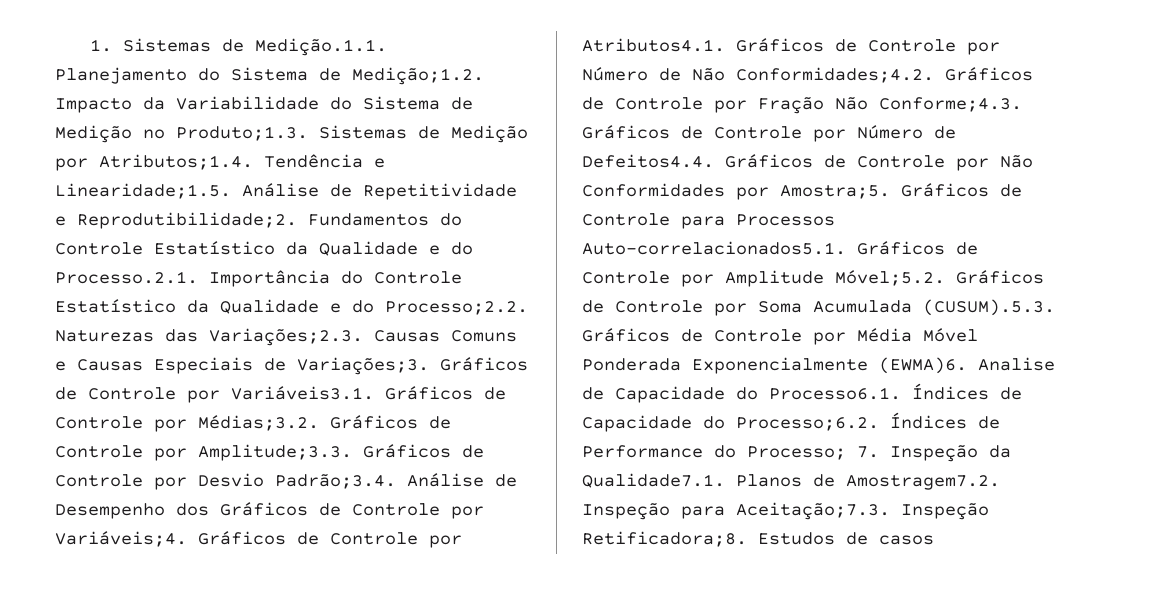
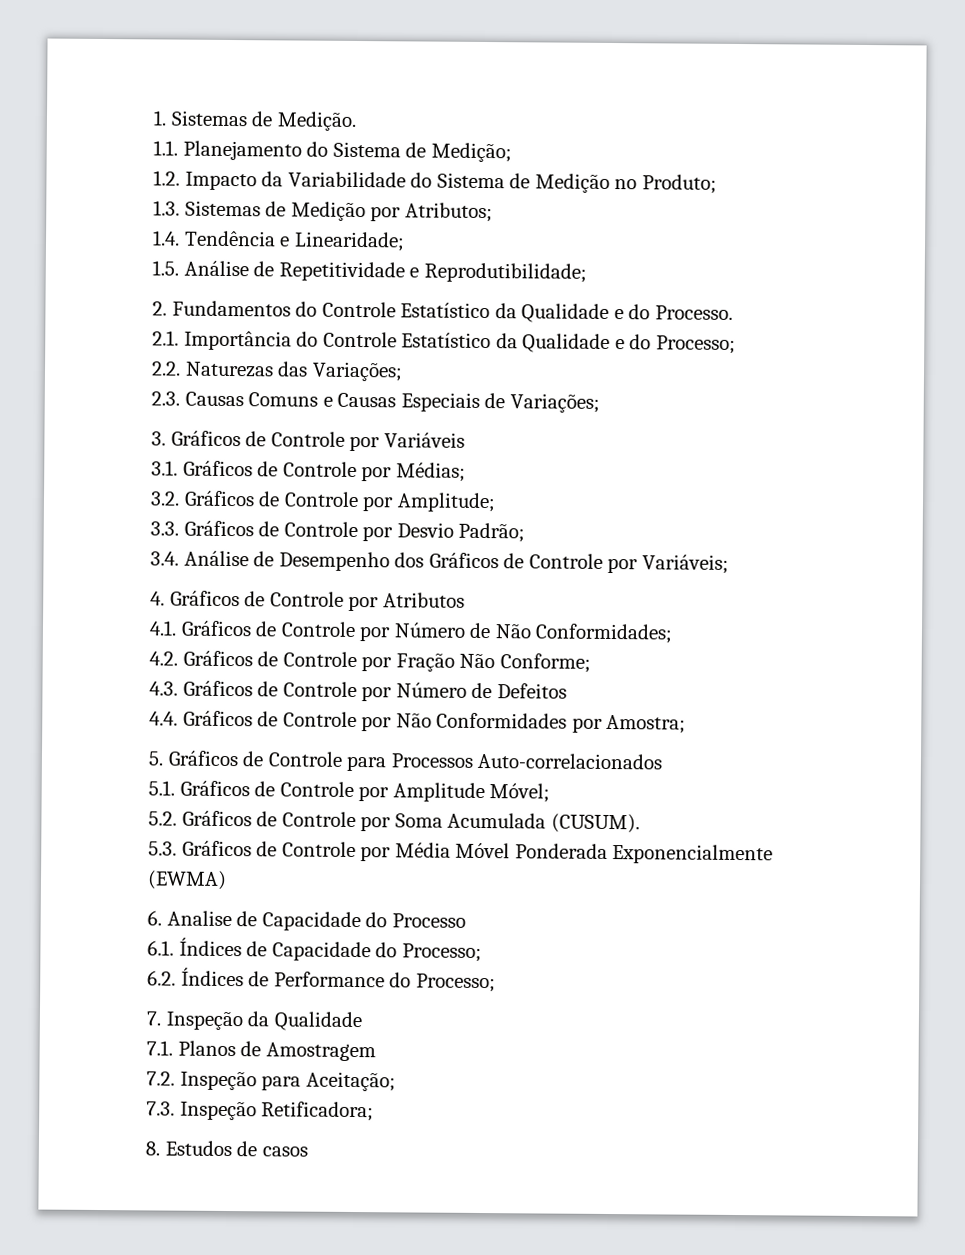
- 1. Sistemas de Medição.1.1. Planejamento do Sistema de Medição;1.2. Impacto da Variabilidade do Sistema de Medição no Produto;1.3. Sistemas de Medição por Atributos;1.4. Tendência e Linearidade;1.5. Análise de Repetitividade e Reprodutibilidade;2. Fundamentos do Controle Estatístico da Qualidade e do Processo.2.1. Importância do Controle Estatístico da Qualidade e do Processo;2.2. Naturezas das Variações;2.3. Causas Comuns e Causas Especiais de Variações;3. Gráficos de Controle por Variáveis3.1. Gráficos de Controle por Médias;3.2. Gráficos de Controle por Amplitude;3.3. Gráficos de Controle por Desvio Padrão;3.4. Análise de Desempenho dos Gráficos de Controle por Variáveis;4. Gráficos de Controle por Atributos4.1. Gráficos de Controle por Número de Não Conformidades;4.2. Gráficos de Controle por Fração Não Conforme;4.3. Gráficos de Controle por Número de Defeitos4.4. Gráficos de Controle por Não Conformidades por Amostra;5. Gráficos de Controle para Processos Auto-correlacionados5.1. Gráficos de Controle por Amplitude Móvel;5.2. Gráficos de Controle por Soma Acumulada (CUSUM).5.3. Gráficos de Controle por Média Móvel Ponderada Exponencialmente (EWMA)6. Analise de Capacidade do Processo6.1. Índices de Capacidade do Processo;6.2. Índices de Performance do Processo; 7. Inspeção da Qualidade7.1. Planos de Amostragem7.2. Inspeção para Aceitação;7.3. Inspeção Retificadora;8. Estudos de casos
+ 1. Sistemas de Medição.
+ 1.1. Planejamento do Sistema de Medição;
+ 1.2. Impacto da Variabilidade do Sistema de Medição no Produto;
+ 1.3. Sistemas de Medição por Atributos;
+ 1.4. Tendência e Linearidade;
+ 1.5. Análise de Repetitividade e Reprodutibilidade;
+ 2. Fundamentos do Controle Estatístico da Qualidade e do Processo.
+ 2.1. Importância do Controle Estatístico da Qualidade e do Processo;
+ 2.2. Naturezas das Variações;
+ 2.3. Causas Comuns e Causas Especiais de Variações;
+ 3. Gráficos de Controle por Variáveis
+ 3.1. Gráficos de Controle por Médias;
+ 3.2. Gráficos de Controle por Amplitude;
+ 3.3. Gráficos de Controle por Desvio Padrão;
+ 3.4. Análise de Desempenho dos Gráficos de Controle por Variáveis;
+ 4. Gráficos de Controle por Atributos
+ 4.1. Gráficos de Controle por Número de Não Conformidades;
+ 4.2. Gráficos de Controle por Fração Não Conforme;
+ 4.3. Gráficos de Controle por Número de Defeitos
+ 4.4. Gráficos de Controle por Não Conformidades por Amostra;
+ 5. Gráficos de Controle para Processos Auto-correlacionados
+ 5.1. Gráficos de Controle por Amplitude Móvel;
+ 5.2. Gráficos de Controle por Soma Acumulada (CUSUM).
+ 5.3. Gráficos de Controle por Média Móvel Ponderada Exponencialmente (EWMA)
+ 6. Analise de Capacidade do Processo
+ 6.1. Índices de Capacidade do Processo;
+ 6.2. Índices de Performance do Processo;
+ 7. Inspeção da Qualidade
+ 7.1. Planos de Amostragem
+ 7.2. Inspeção para Aceitação;
+ 7.3. Inspeção Retificadora;
+ 8. Estudos de casos

